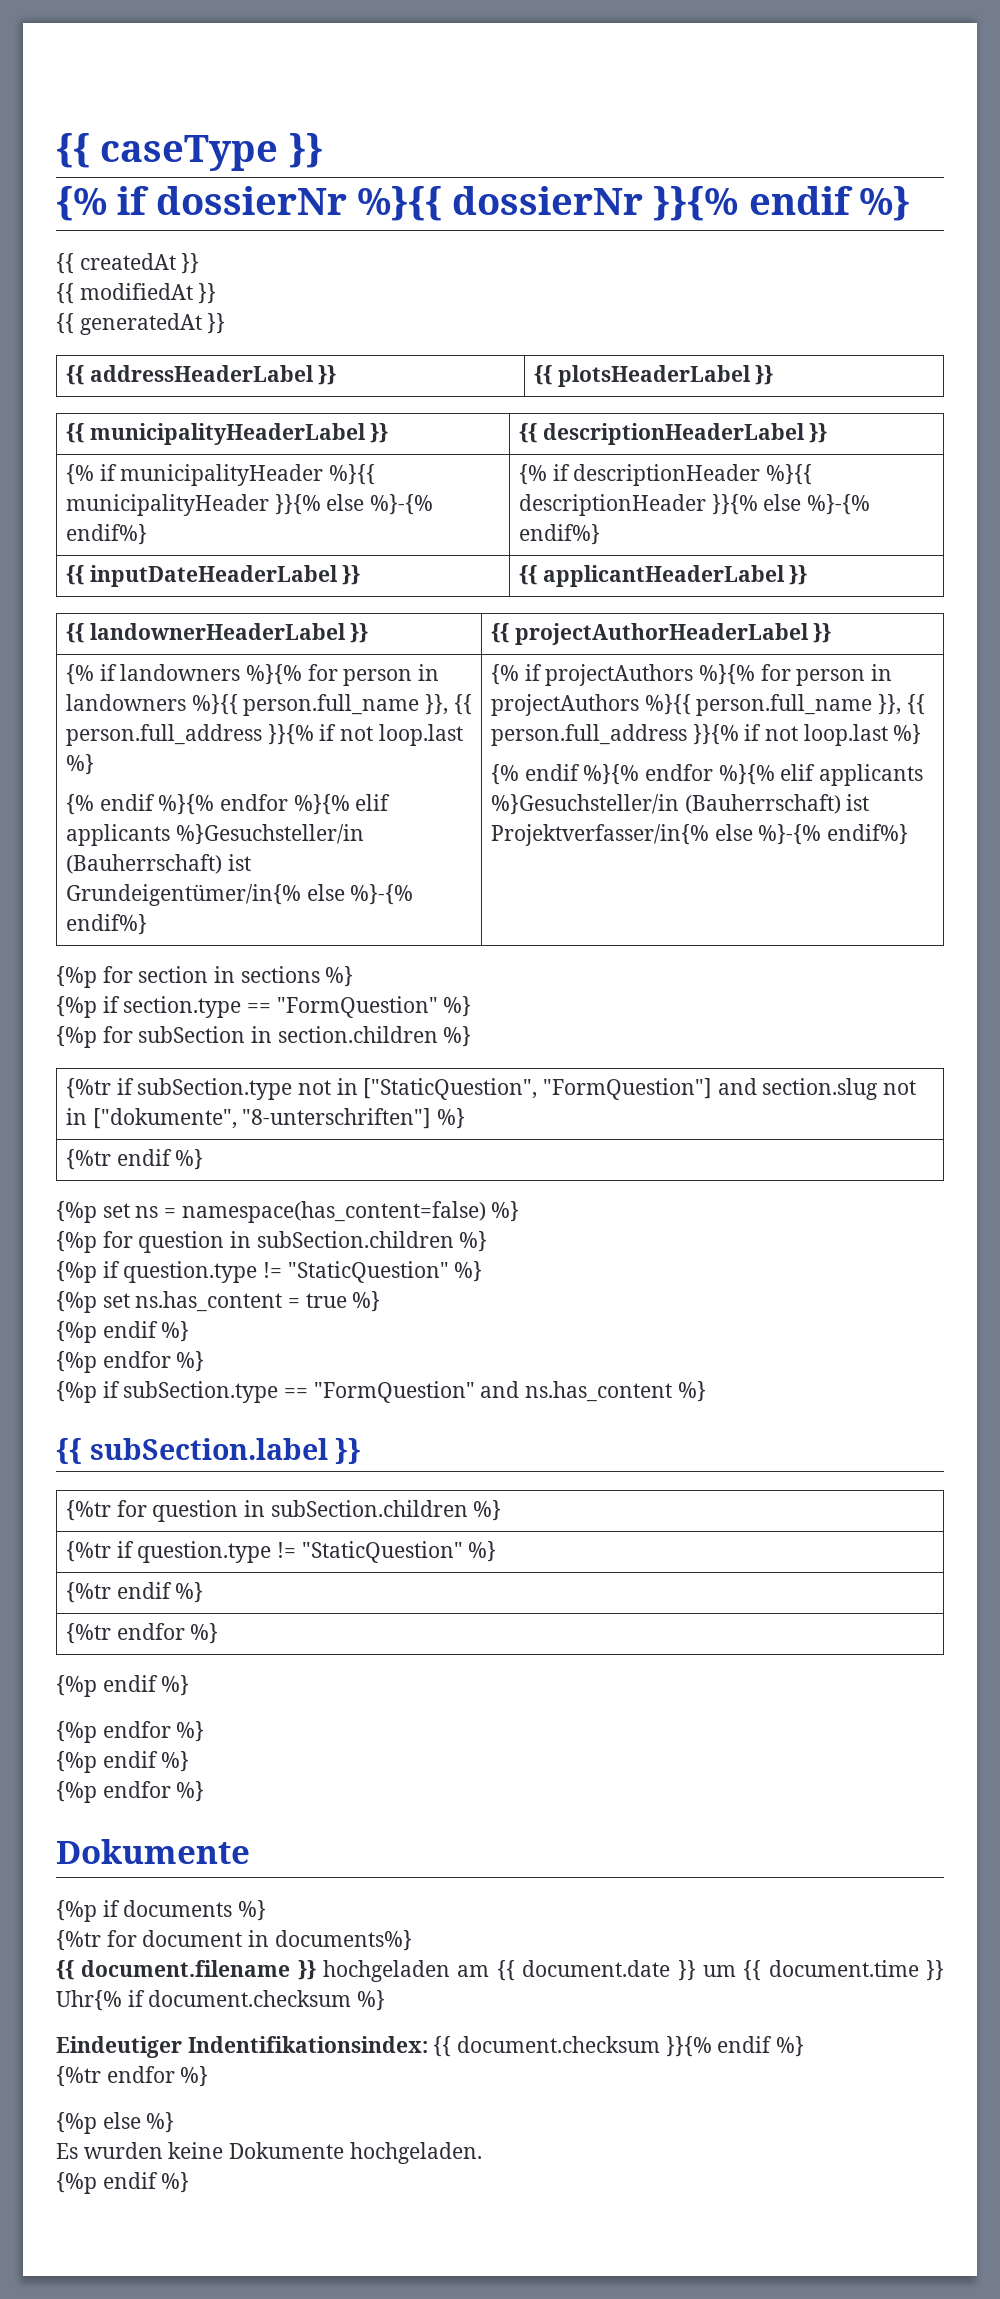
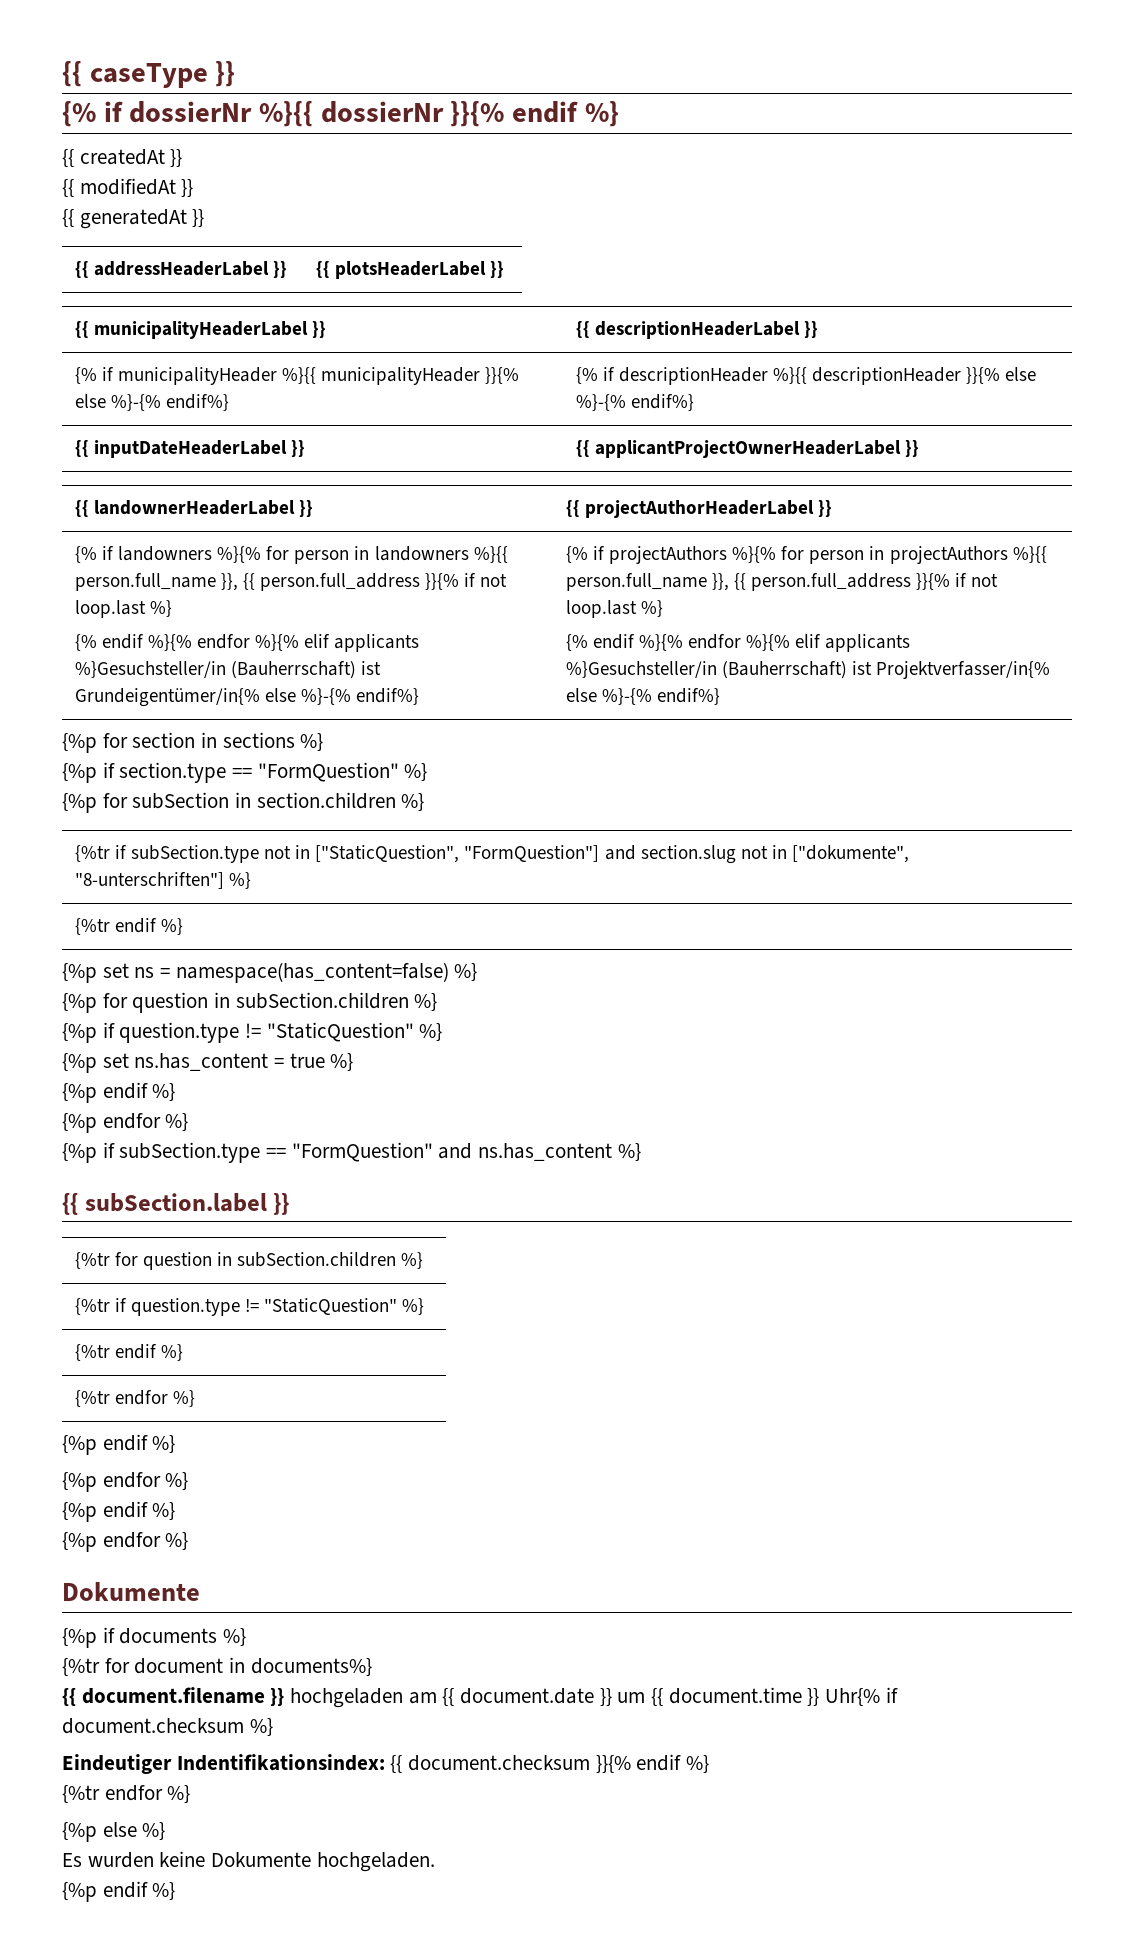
- {{ inputDateHeaderLabel }} | {{ applicantHeaderLabel }}
+ {{ inputDateHeaderLabel }} | {{ applicantProjectOwnerHeaderLabel }}

